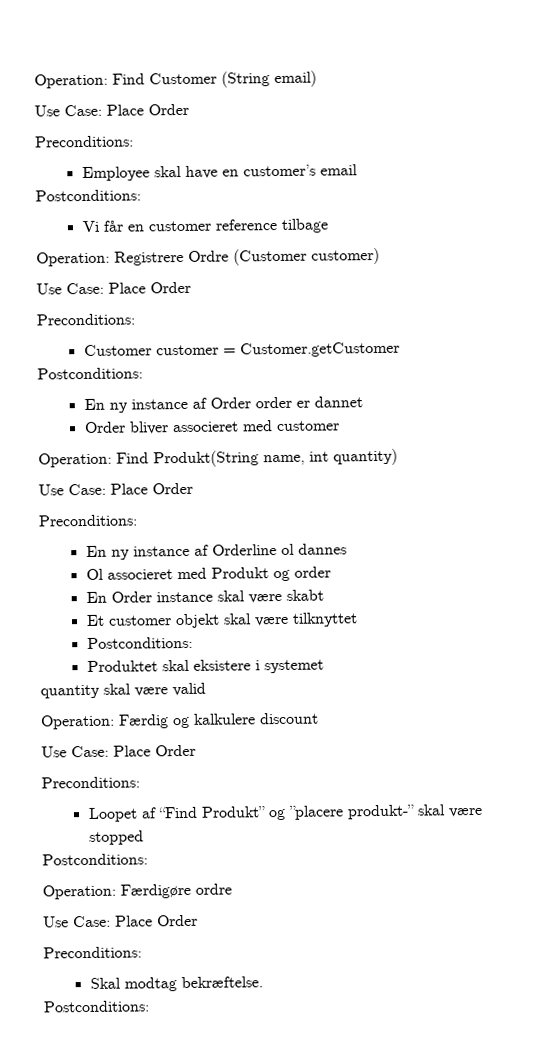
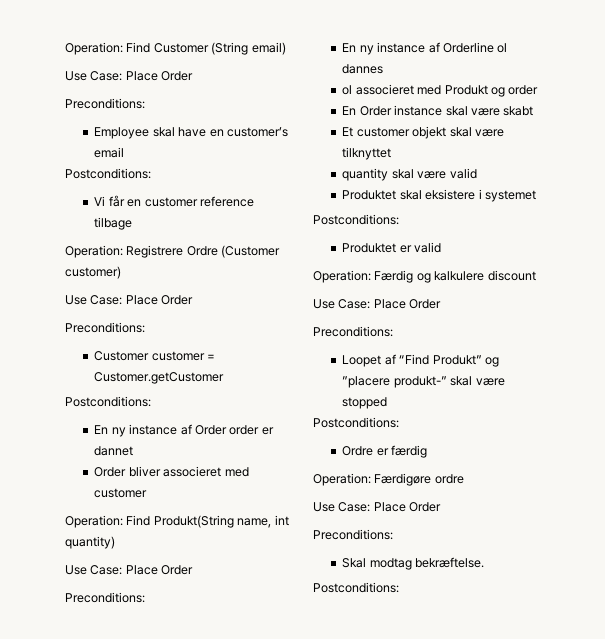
- Ol associeret med Produkt og order
+ ol associeret med Produkt og order
  Et customer objekt skal være tilknyttet
- Postconditions:
+ quantity skal være valid
  Produktet skal eksistere i systemet
- quantity skal være valid
+ Postconditions:
+ Produktet er valid
+ Ordre er færdig

